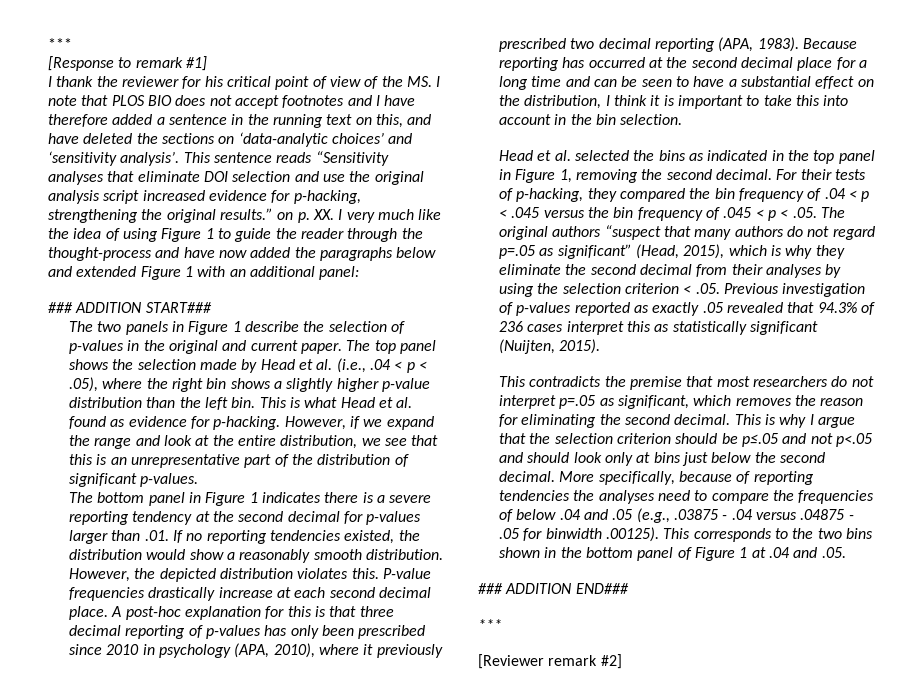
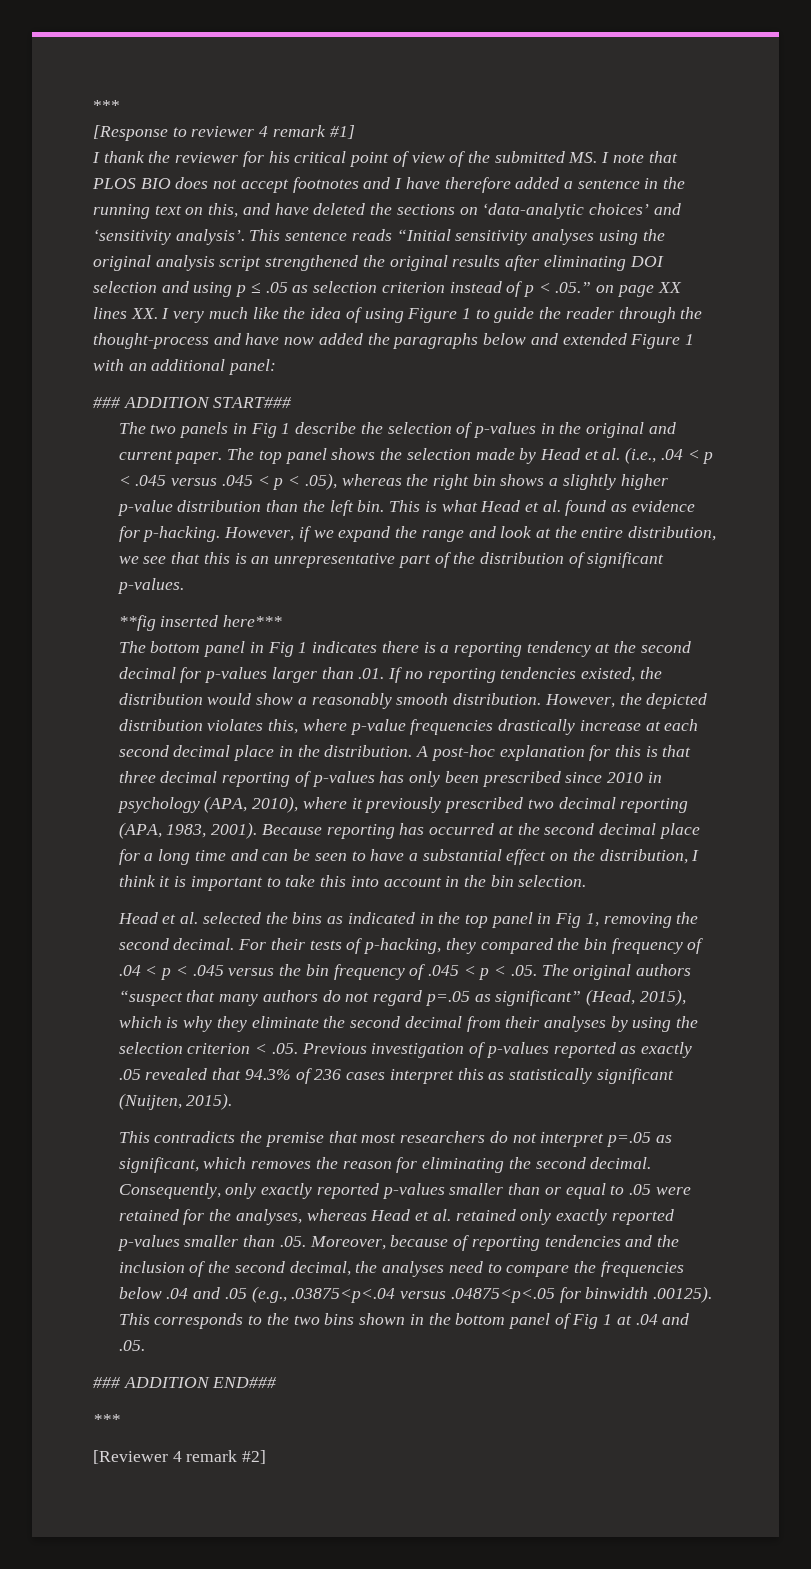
- [Response to remark #1]
+ [Response to reviewer 4 remark #1]
- I thank the reviewer for his critical point of view of the MS. I note that PLOS BIO does not accept footnotes and I have therefore added a sentence in the running text on this, and have deleted the sections on ‘data-analytic choices’ and ‘sensitivity analysis’.
+ I thank the reviewer for his critical point of view of the submitted MS. I note that PLOS BIO does not accept footnotes and I have therefore added a sentence in the running text on this, and have deleted the sections on ‘data-analytic choices’ and ‘sensitivity analysis’.
- This sentence reads “Sensitivity analyses that eliminate DOI selection and use the original analysis script increased evidence for p-hacking, strengthening the original results.” on p. XX. I very much like the idea of using Figure 1 to guide the reader through the thought-process and have now added the paragraphs below and extended Figure 1 with an additional panel:
+ This sentence reads “Initial sensitivity analyses using the original analysis script strengthened the original results after eliminating DOI selection and using p ≤ .05 as selection criterion instead of p < .05.” on page XX lines XX. I very much like the idea of using Figure 1 to guide the reader through the thought-process and have now added the paragraphs below and extended Figure 1 with an additional panel:
- The two panels in Figure 1 describe the selection of p-values in the original and current paper.
+ The two panels in Fig 1 describe the selection of p-values in the original and current paper.
- The top panel shows the selection made by Head et al. (i.e., .04 < p < .05), where the right bin shows a slightly higher p-value distribution than the left bin.
+ The top panel shows the selection made by Head et al. (i.e., .04 < p < .045 versus .045 < p < .05), whereas the right bin shows a slightly higher p-value distribution than the left bin.
+ **fig inserted here***
- The bottom panel in Figure 1 indicates there is a severe reporting tendency at the second decimal for p-values larger than .01. If no reporting tendencies existed, the distribution would show a reasonably smooth distribution.
+ The bottom panel in Fig 1 indicates there is a reporting tendency at the second decimal for p-values larger than .01. If no reporting tendencies existed, the distribution would show a reasonably smooth distribution.
- However, the depicted distribution violates this. P-value frequencies drastically increase at each second decimal place.
+ However, the depicted distribution violates this, where p-value frequencies drastically increase at each second decimal place in the distribution.
- A post-hoc explanation for this is that three decimal reporting of p-values has only been prescribed since 2010 in psychology (APA, 2010), where it previously prescribed two decimal reporting (APA, 1983).
+ A post-hoc explanation for this is that three decimal reporting of p-values has only been prescribed since 2010 in psychology (APA, 2010), where it previously prescribed two decimal reporting (APA, 1983, 2001).
- Head et al. selected the bins as indicated in the top panel in Figure 1, removing the second decimal.
+ Head et al. selected the bins as indicated in the top panel in Fig 1, removing the second decimal.
- This is why I argue that the selection criterion should be p≤.05 and not p<.05 and should look only at bins just below the second decimal. More specifically, because of reporting tendencies the analyses need to compare the frequencies of below .04 and .05 (e.g., .03875 - .04 versus .04875 - .05 for binwidth .00125). This corresponds to the two bins shown in the bottom panel of Figure 1 at .04 and .05.
+ Consequently, only exactly reported p-values smaller than or equal to .05 were retained for the analyses, whereas Head et al. retained only exactly reported p-values smaller than .05. Moreover, because of reporting tendencies and the inclusion of the second decimal, the analyses need to compare the frequencies below .04 and .05 (e.g., .03875<p<.04 versus .04875<p<.05 for binwidth .00125). This corresponds to the two bins shown in the bottom panel of Fig 1 at .04 and .05.
- [Reviewer remark #2]
+ [Reviewer 4 remark #2]

